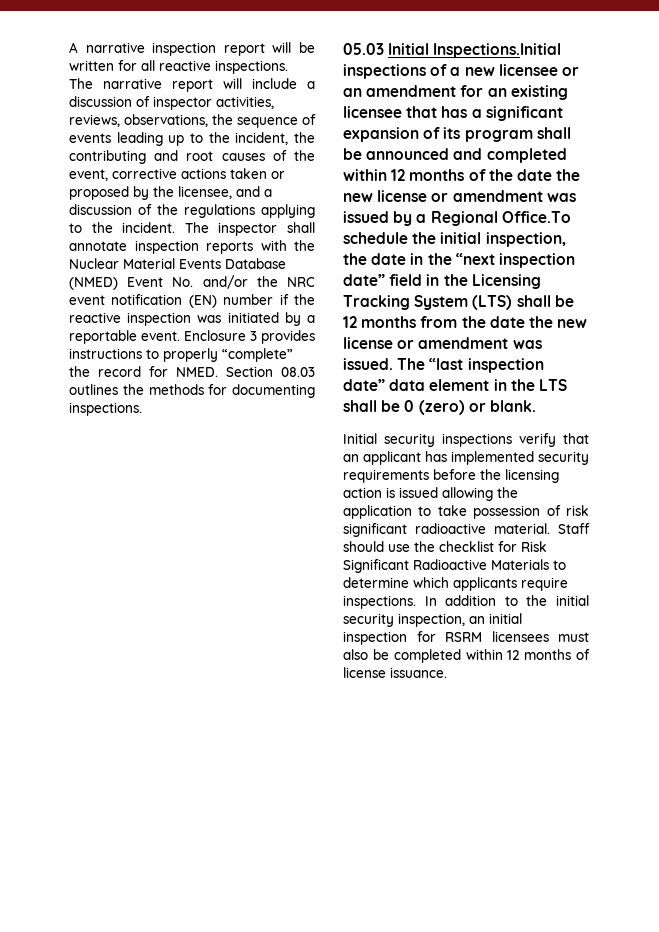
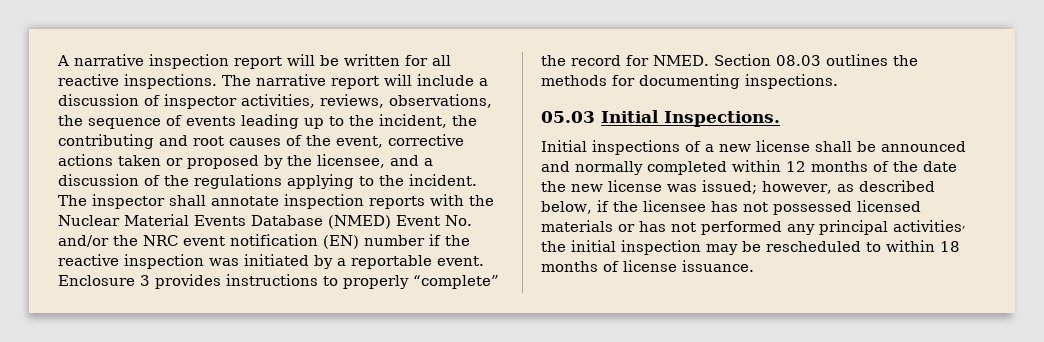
- 05.03 Initial Inspections.Initial inspections of a new licensee or an amendment for an existing licensee that has a significant expansion of its program shall be announced and completed within 12 months of the date the new license or amendment was issued by a Regional Office.To schedule the initial inspection, the date in the “next inspection date” field in the Licensing Tracking System (LTS) shall be 12 months from the date the new license or amendment was issued. The “last inspection date” data element in the LTS shall be 0 (zero) or blank.
- Initial security inspections verify that an applicant has implemented security requirements before the licensing action is issued allowing the application to take possession of risk significant radioactive material. Staff should use the checklist for Risk Significant Radioactive Materials to determine which applicants require inspections. In addition to the initial security inspection, an initial inspection for RSRM licensees must also be completed within 12 months of license issuance.
+ 05.03 Initial Inspections.
+ Initial inspections of a new license shall be announced and normally completed within 12 months of the date the new license was issued; however, as described below, if the licensee has not possessed licensed materials or has not performed any principal activities, the initial inspection may be rescheduled to within 18 months of license issuance.

